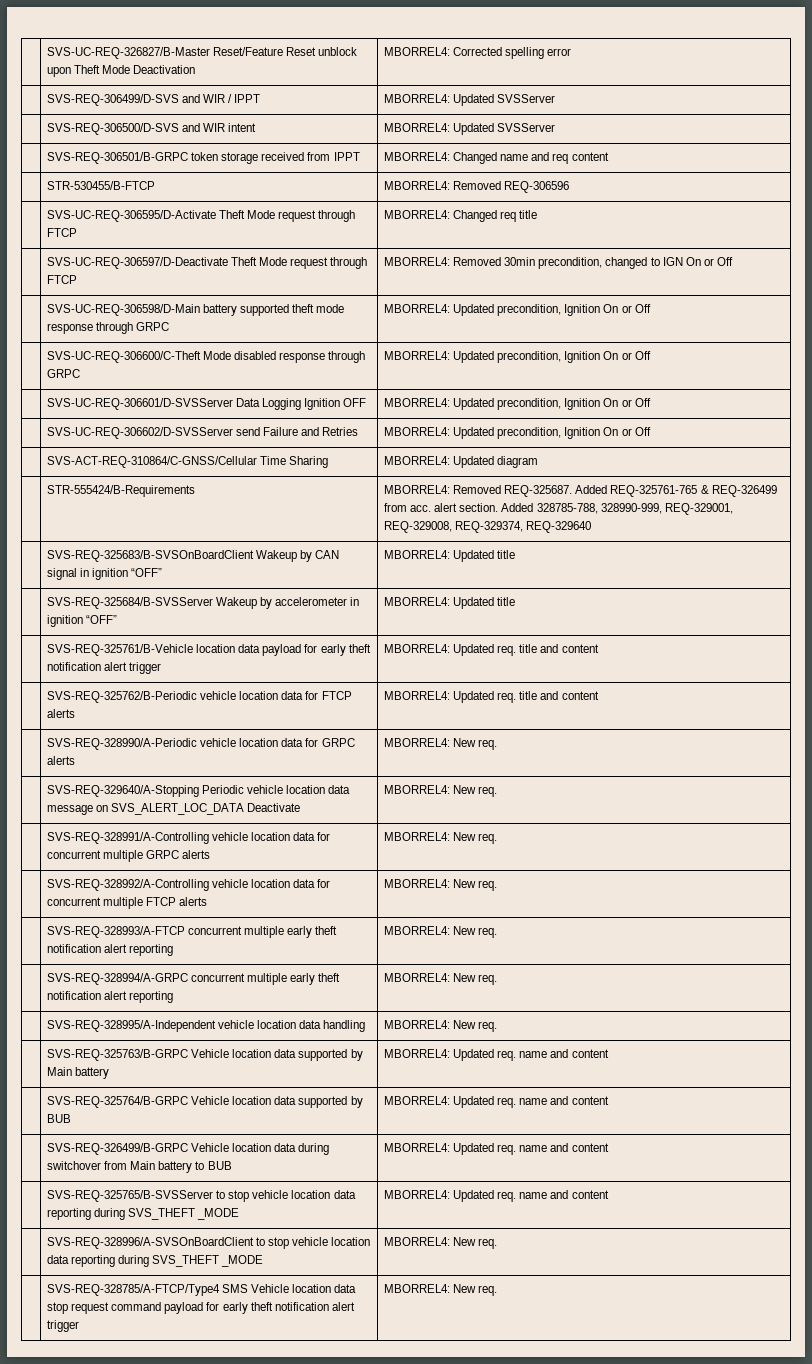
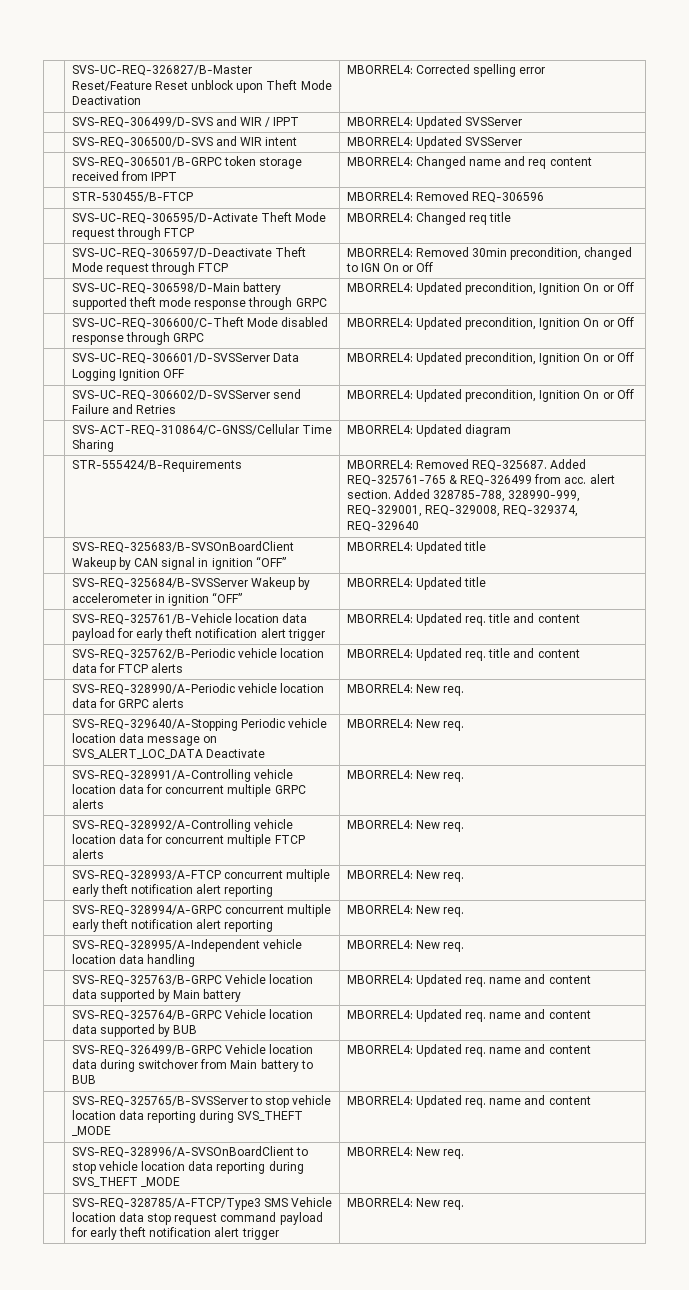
- | SVS-REQ-328785/A-FTCP/Type4 SMS Vehicle location data stop request command payload for early theft notification alert trigger | MBORREL4: New req.
+ | SVS-REQ-328785/A-FTCP/Type3 SMS Vehicle location data stop request command payload for early theft notification alert trigger | MBORREL4: New req.

